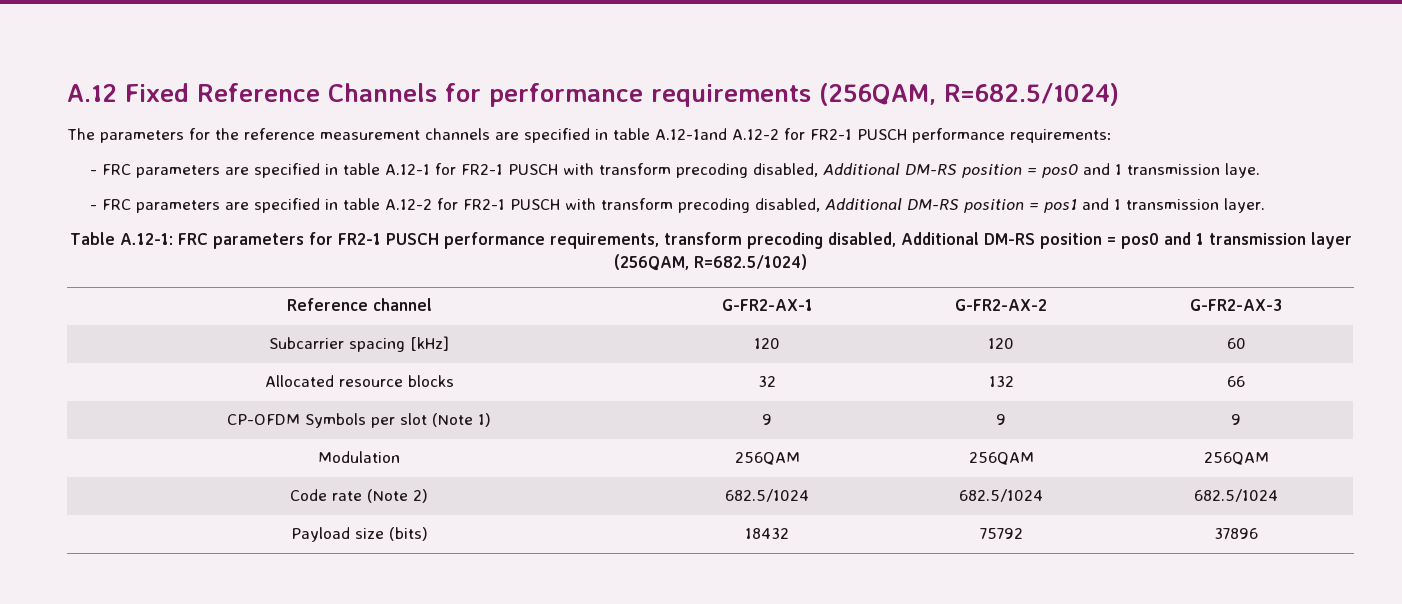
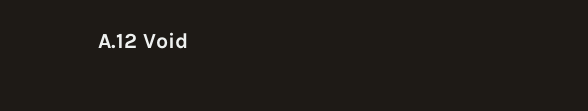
- A.12 Fixed Reference Channels for performance requirements (256QAM, R=682.5/1024)
- The parameters for the reference measurement channels are specified in table A.12-1and A.12-2 for FR2-1 PUSCH performance requirements:
- - FRC parameters are specified in table A.12-1 for FR2-1 PUSCH with transform precoding disabled, Additional DM-RS position = pos0 and 1 transmission laye.
- - FRC parameters are specified in table A.12-2 for FR2-1 PUSCH with transform precoding disabled, Additional DM-RS position = pos1 and 1 transmission layer.
- Table A.12-1: FRC parameters for FR2-1 PUSCH performance requirements, transform precoding disabled, Additional DM-RS position = pos0 and 1 transmission layer (256QAM, R=682.5/1024)
- Reference channel | G-FR2-AX-1 | G-FR2-AX-2 | G-FR2-AX-3
- Subcarrier spacing [kHz] | 120 | 120 | 60
- Allocated resource blocks | 32 | 132 | 66
- CP-OFDM Symbols per slot (Note 1) | 9 | 9 | 9
- Modulation | 256QAM | 256QAM | 256QAM
- Code rate (Note 2) | 682.5/1024 | 682.5/1024 | 682.5/1024
- Payload size (bits) | 18432 | 75792 | 37896
+ A.12 Void

